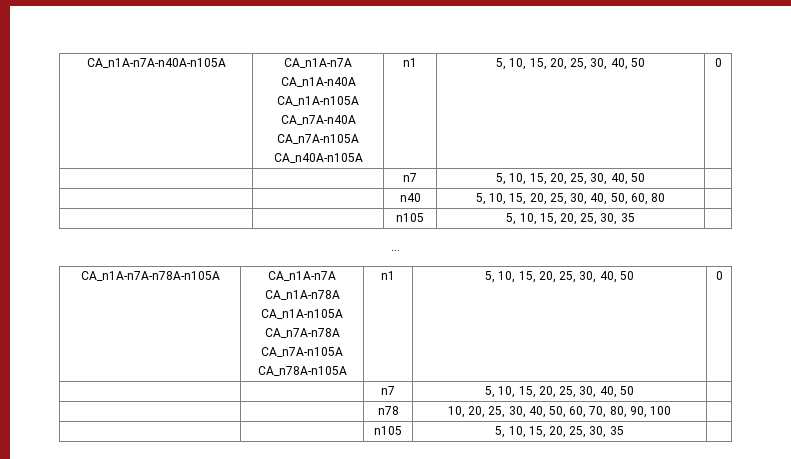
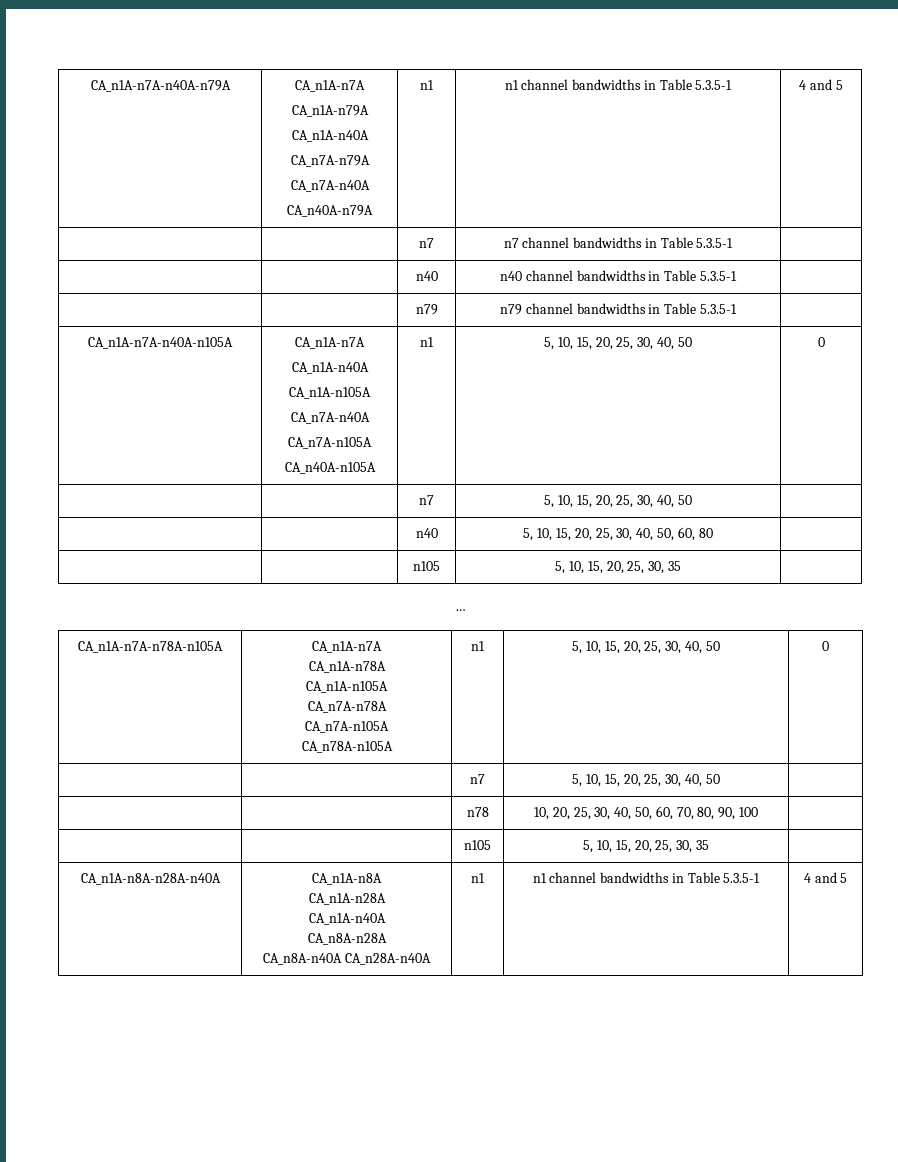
+ CA_n1A-n7A-n40A-n79A | CA_n1A-n7A
+ CA_n1A-n79A
+ CA_n1A-n40A
+ CA_n7A-n79A
+ CA_n7A-n40A
+ CA_n40A-n79A | n1 | n1 channel bandwidths in Table 5.3.5-1 | 4 and 5
+ | | n7 | n7 channel bandwidths in Table 5.3.5-1 |
+ | | n40 | n40 channel bandwidths in Table 5.3.5-1 |
+ | | n79 | n79 channel bandwidths in Table 5.3.5-1 |
+ CA_n1A-n8A-n28A-n40A | CA_n1A-n8A
+ CA_n1A-n28A
+ CA_n1A-n40A
+ CA_n8A-n28A
+ CA_n8A-n40A CA_n28A-n40A | n1 | n1 channel bandwidths in Table 5.3.5-1 | 4 and 5

